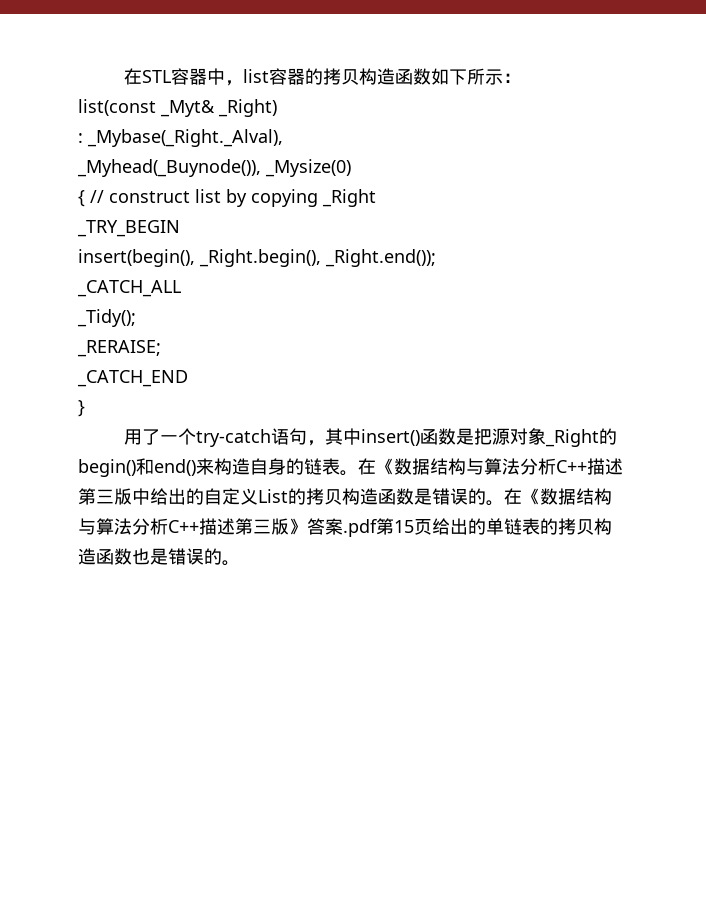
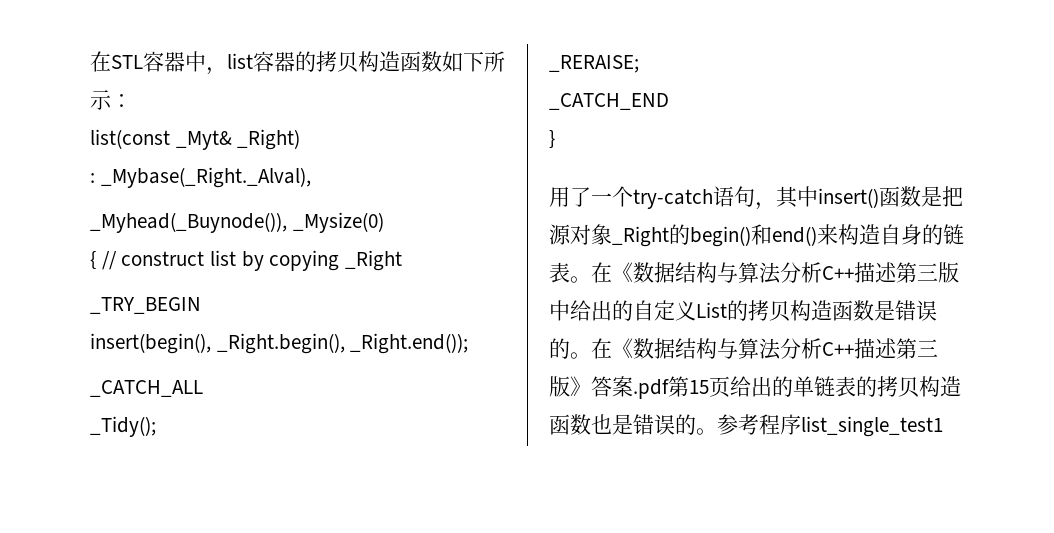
+ 参考程序list_single_test1

